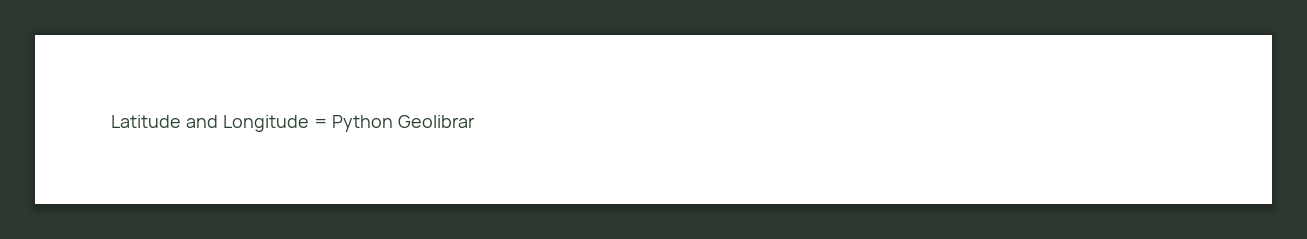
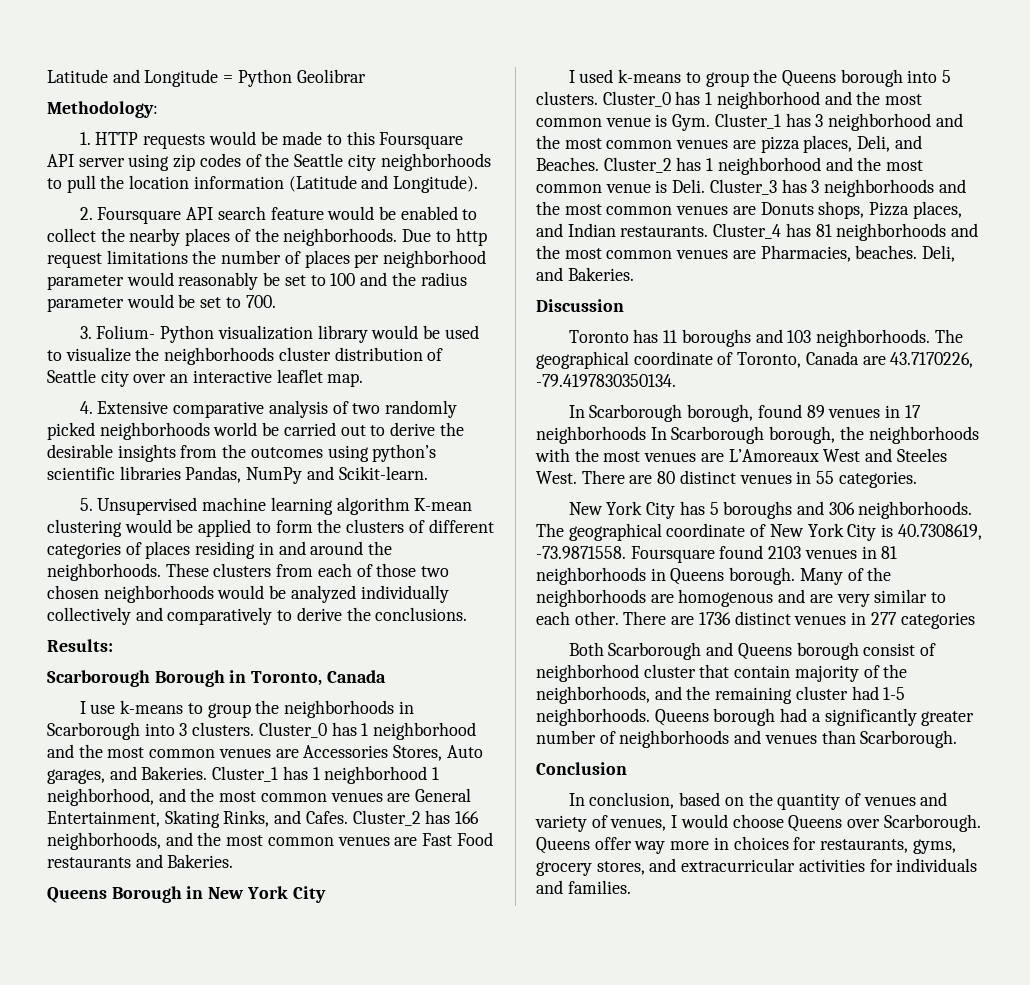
+ Methodology:
+ 1. HTTP requests would be made to this Foursquare API server using zip codes of the Seattle city neighborhoods to pull the location information (Latitude and Longitude).
+ 2. Foursquare API search feature would be enabled to collect the nearby places of the neighborhoods. Due to http request limitations the number of places per neighborhood parameter would reasonably be set to 100 and the radius parameter would be set to 700.
+ 3. Folium- Python visualization library would be used to visualize the neighborhoods cluster distribution of Seattle city over an interactive leaflet map.
+ 4. Extensive comparative analysis of two randomly picked neighborhoods world be carried out to derive the desirable insights from the outcomes using python’s scientific libraries Pandas, NumPy and Scikit-learn.
+ 5. Unsupervised machine learning algorithm K-mean clustering would be applied to form the clusters of different categories of places residing in and around the neighborhoods. These clusters from each of those two chosen neighborhoods would be analyzed individually collectively and comparatively to derive the conclusions.
+ Results:
+ Scarborough Borough in Toronto, Canada
+ I use k-means to group the neighborhoods in Scarborough into 3 clusters. Cluster_0 has 1 neighborhood and the most common venues are Accessories Stores, Auto garages, and Bakeries. Cluster_1 has 1 neighborhood 1 neighborhood, and the most common venues are General Entertainment, Skating Rinks, and Cafes. Cluster_2 has 166 neighborhoods, and the most common venues are Fast Food restaurants and Bakeries.
+ Queens Borough in New York City
+ I used k-means to group the Queens borough into 5 clusters. Cluster_0 has 1 neighborhood and the most common venue is Gym. Cluster_1 has 3 neighborhood and the most common venues are pizza places, Deli, and Beaches. Cluster_2 has 1 neighborhood and the most common venue is Deli. Cluster_3 has 3 neighborhoods and the most common venues are Donuts shops, Pizza places, and Indian restaurants. Cluster_4 has 81 neighborhoods and the most common venues are Pharmacies, beaches. Deli, and Bakeries.
+ Discussion
+ Toronto has 11 boroughs and 103 neighborhoods. The geographical coordinate of Toronto, Canada are 43.7170226, -79.4197830350134.
+ In Scarborough borough, found 89 venues in 17 neighborhoods In Scarborough borough, the neighborhoods with the most venues are L’Amoreaux West and Steeles West. There are 80 distinct venues in 55 categories.
+ New York City has 5 boroughs and 306 neighborhoods. The geographical coordinate of New York City is 40.7308619, -73.9871558. Foursquare found 2103 venues in 81 neighborhoods in Queens borough. Many of the neighborhoods are homogenous and are very similar to each other. There are 1736 distinct venues in 277 categories
+ Both Scarborough and Queens borough consist of neighborhood cluster that contain majority of the neighborhoods, and the remaining cluster had 1-5 neighborhoods. Queens borough had a significantly greater number of neighborhoods and venues than Scarborough.
+ Conclusion
+ In conclusion, based on the quantity of venues and variety of venues, I would choose Queens over Scarborough. Queens offer way more in choices for restaurants, gyms, grocery stores, and extracurricular activities for individuals and families.

